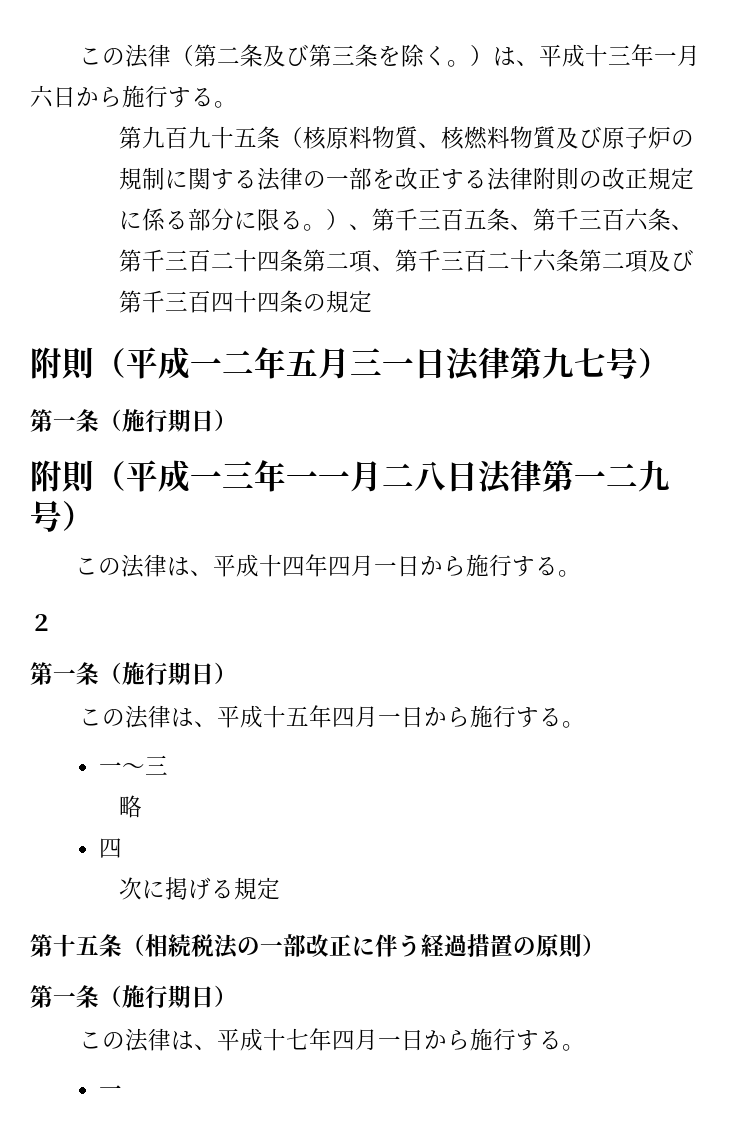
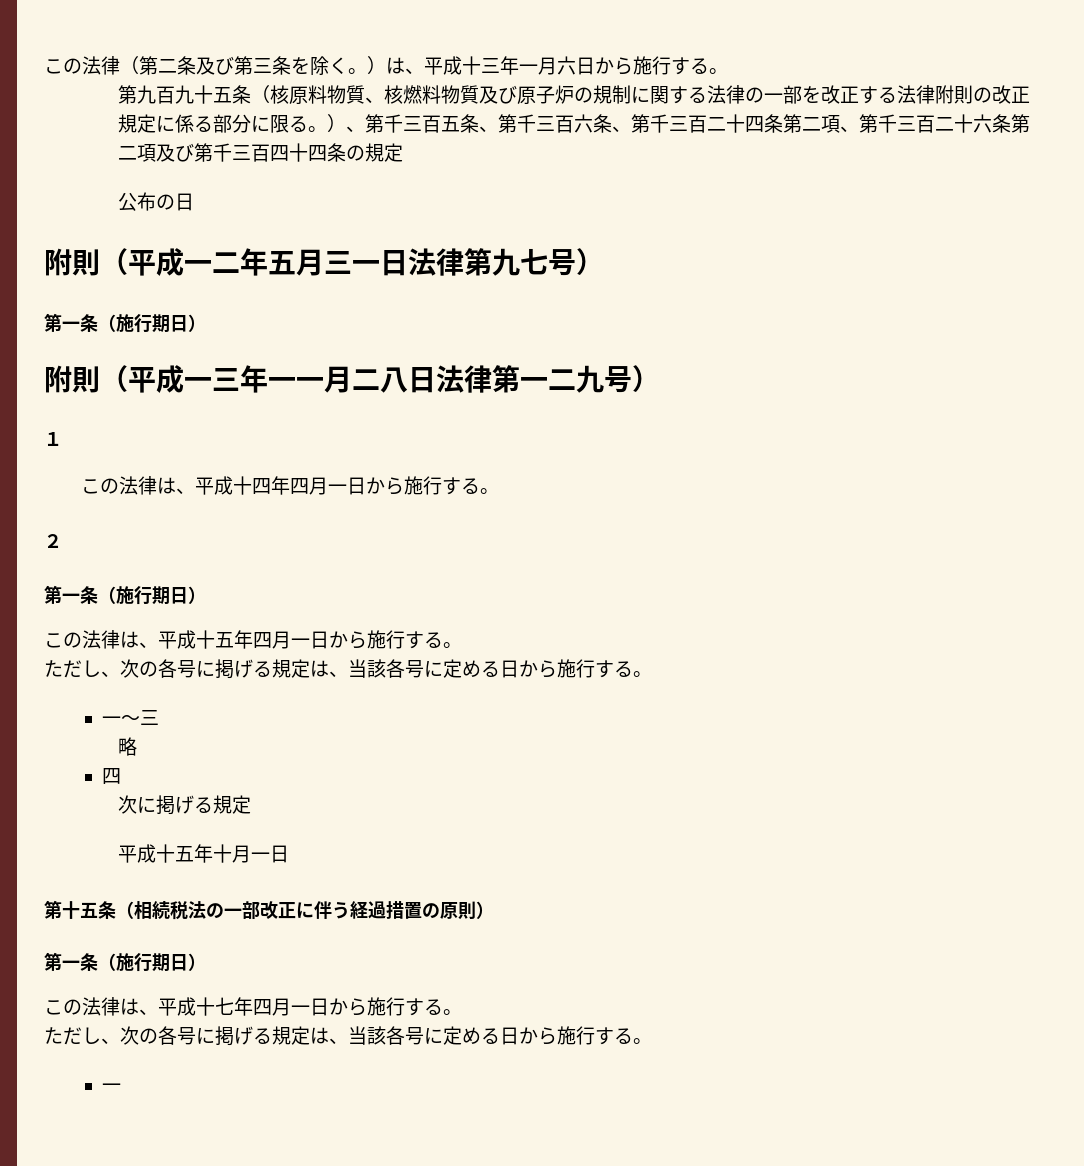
+ 公布の日
+ １
  この法律は、平成十五年四月一日から施行する。
+ ただし、次の各号に掲げる規定は、当該各号に定める日から施行する。
+ 平成十五年十月一日
  この法律は、平成十七年四月一日から施行する。
+ ただし、次の各号に掲げる規定は、当該各号に定める日から施行する。

